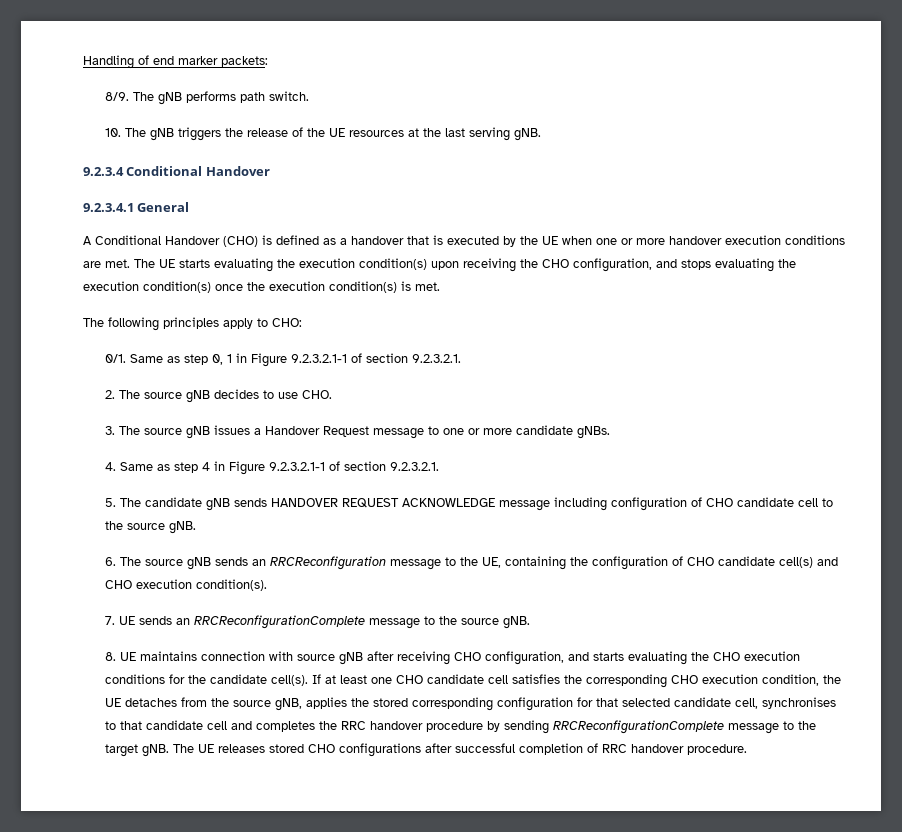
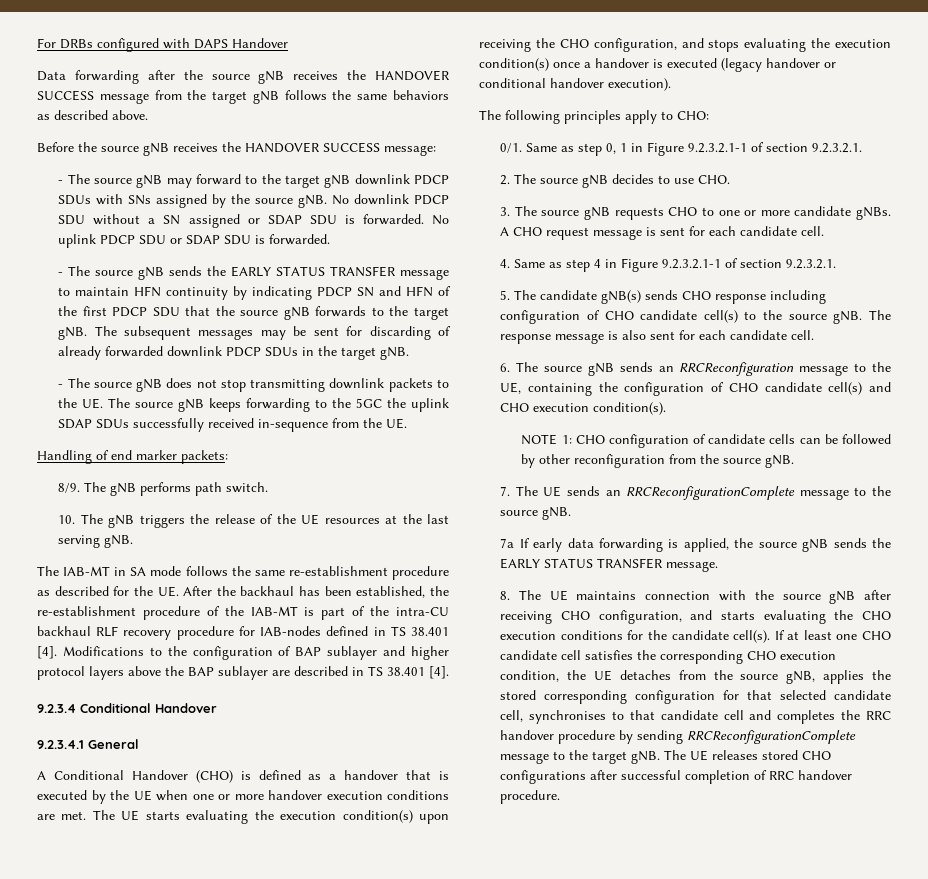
+ For DRBs configured with DAPS Handover
+ Data forwarding after the source gNB receives the HANDOVER SUCCESS message from the target gNB follows the same behaviors as described above.
+ Before the source gNB receives the HANDOVER SUCCESS message:
+ - The source gNB may forward to the target gNB downlink PDCP SDUs with SNs assigned by the source gNB. No downlink PDCP SDU without a SN assigned or SDAP SDU is forwarded. No uplink PDCP SDU or SDAP SDU is forwarded.
+ - The source gNB sends the EARLY STATUS TRANSFER message to maintain HFN continuity by indicating PDCP SN and HFN of the first PDCP SDU that the source gNB forwards to the target gNB. The subsequent messages may be sent for discarding of already forwarded downlink PDCP SDUs in the target gNB.
+ - The source gNB does not stop transmitting downlink packets to the UE. The source gNB keeps forwarding to the 5GC the uplink SDAP SDUs successfully received in-sequence from the UE.
+ The IAB-MT in SA mode follows the same re-establishment procedure as described for the UE. After the backhaul has been established, the re-establishment procedure of the IAB-MT is part of the intra-CU backhaul RLF recovery procedure for IAB-nodes defined in TS 38.401 [4]. Modifications to the configuration of BAP sublayer and higher protocol layers above the BAP sublayer are described in TS 38.401 [4].
- The UE starts evaluating the execution condition(s) upon receiving the CHO configuration, and stops evaluating the execution condition(s) once the execution condition(s) is met.
+ The UE starts evaluating the execution condition(s) upon receiving the CHO configuration, and stops evaluating the execution condition(s) once a handover is executed (legacy handover or conditional handover execution).
- 3. The source gNB issues a Handover Request message to one or more candidate gNBs.
+ 3. The source gNB requests CHO to one or more candidate gNBs. A CHO request message is sent for each candidate cell.
- 5. The candidate gNB sends HANDOVER REQUEST ACKNOWLEDGE message including configuration of CHO candidate cell to the source gNB.
+ 5. The candidate gNB(s) sends CHO response including configuration of CHO candidate cell(s) to the source gNB. The response message is also sent for each candidate cell.
+ NOTE 1: CHO configuration of candidate cells can be followed by other reconfiguration from the source gNB.
- 7. UE sends an RRCReconfigurationComplete message to the source gNB.
+ 7. The UE sends an RRCReconfigurationComplete message to the source gNB.
+ 7a If early data forwarding is applied, the source gNB sends the EARLY STATUS TRANSFER message.
- 8. UE maintains connection with source gNB after receiving CHO configuration, and starts evaluating the CHO execution conditions for the candidate cell(s).
+ 8. The UE maintains connection with the source gNB after receiving CHO configuration, and starts evaluating the CHO execution conditions for the candidate cell(s).

